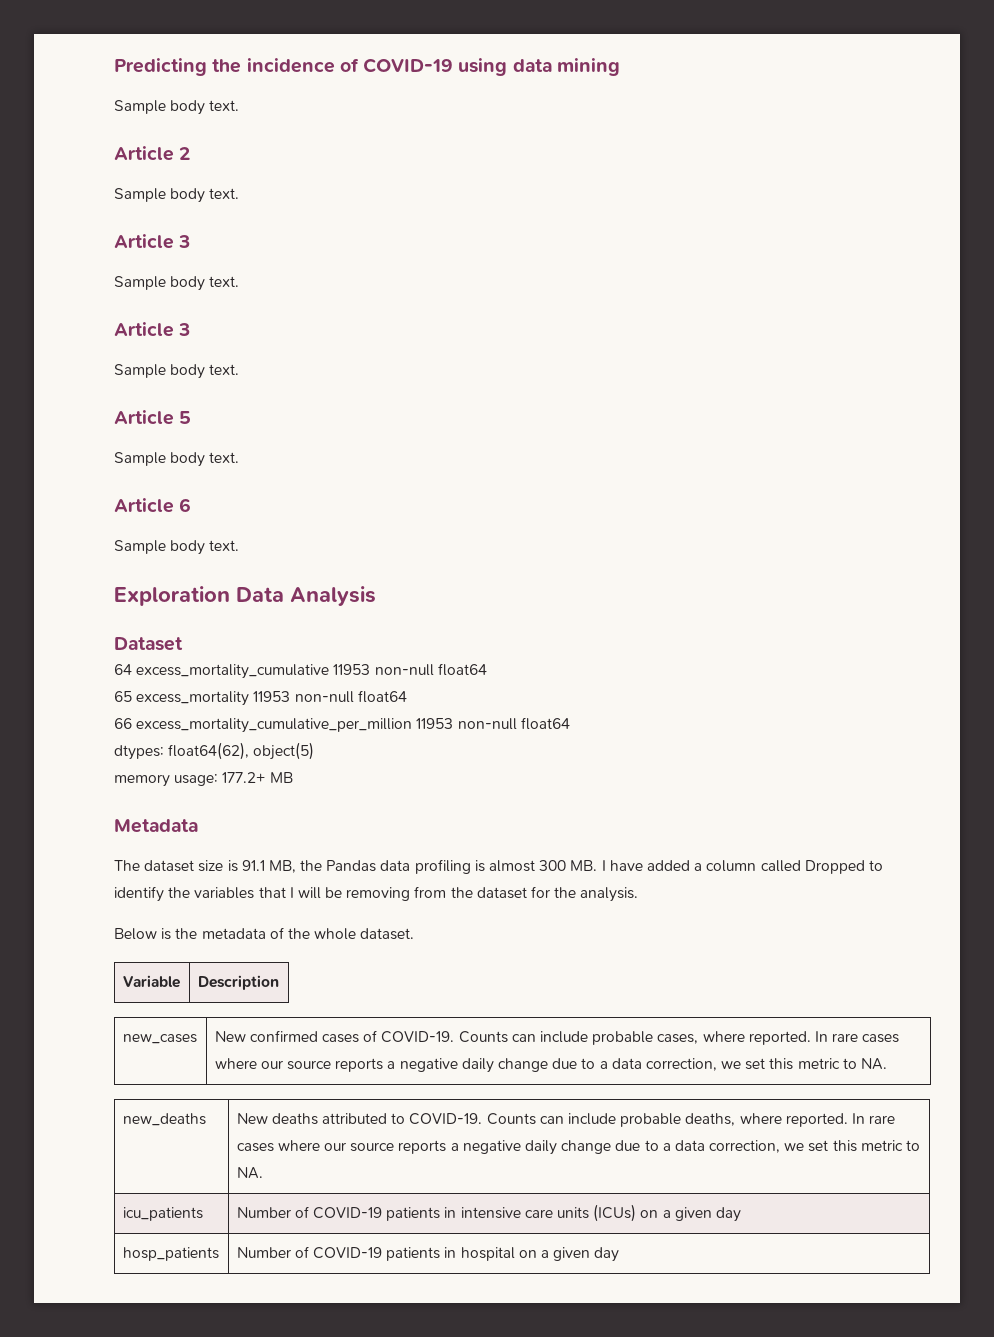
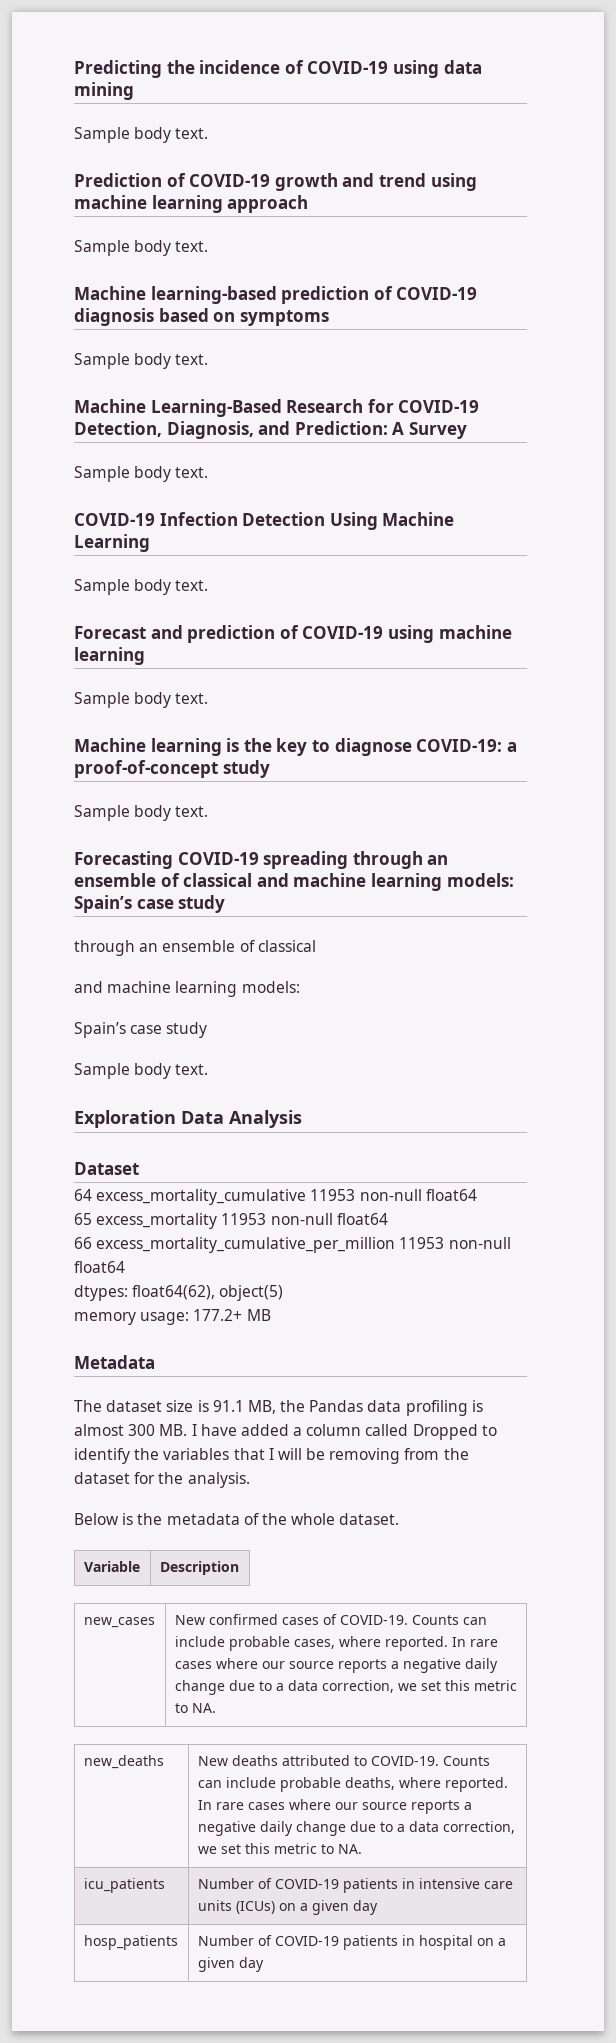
- Article 2
+ Prediction of COVID-19 growth and trend using machine learning approach
  Sample body text.
- Article 3
+ Machine learning-based prediction of COVID-19 diagnosis based on symptoms
  Sample body text.
- Article 3
+ Machine Learning-Based Research for COVID-19 Detection, Diagnosis, and Prediction: A Survey
  Sample body text.
- Article 5
+ COVID-19 Infection Detection Using Machine Learning
  Sample body text.
- Article 6
+ Forecast and prediction of COVID-19 using machine learning
+ Sample body text.
+ Machine learning is the key to diagnose COVID-19: a proof-of-concept study
+ Sample body text.
+ Forecasting COVID-19 spreading through an ensemble of classical and machine learning models: Spain’s case study
+ through an ensemble of classical
+ and machine learning models:
+ Spain’s case study

